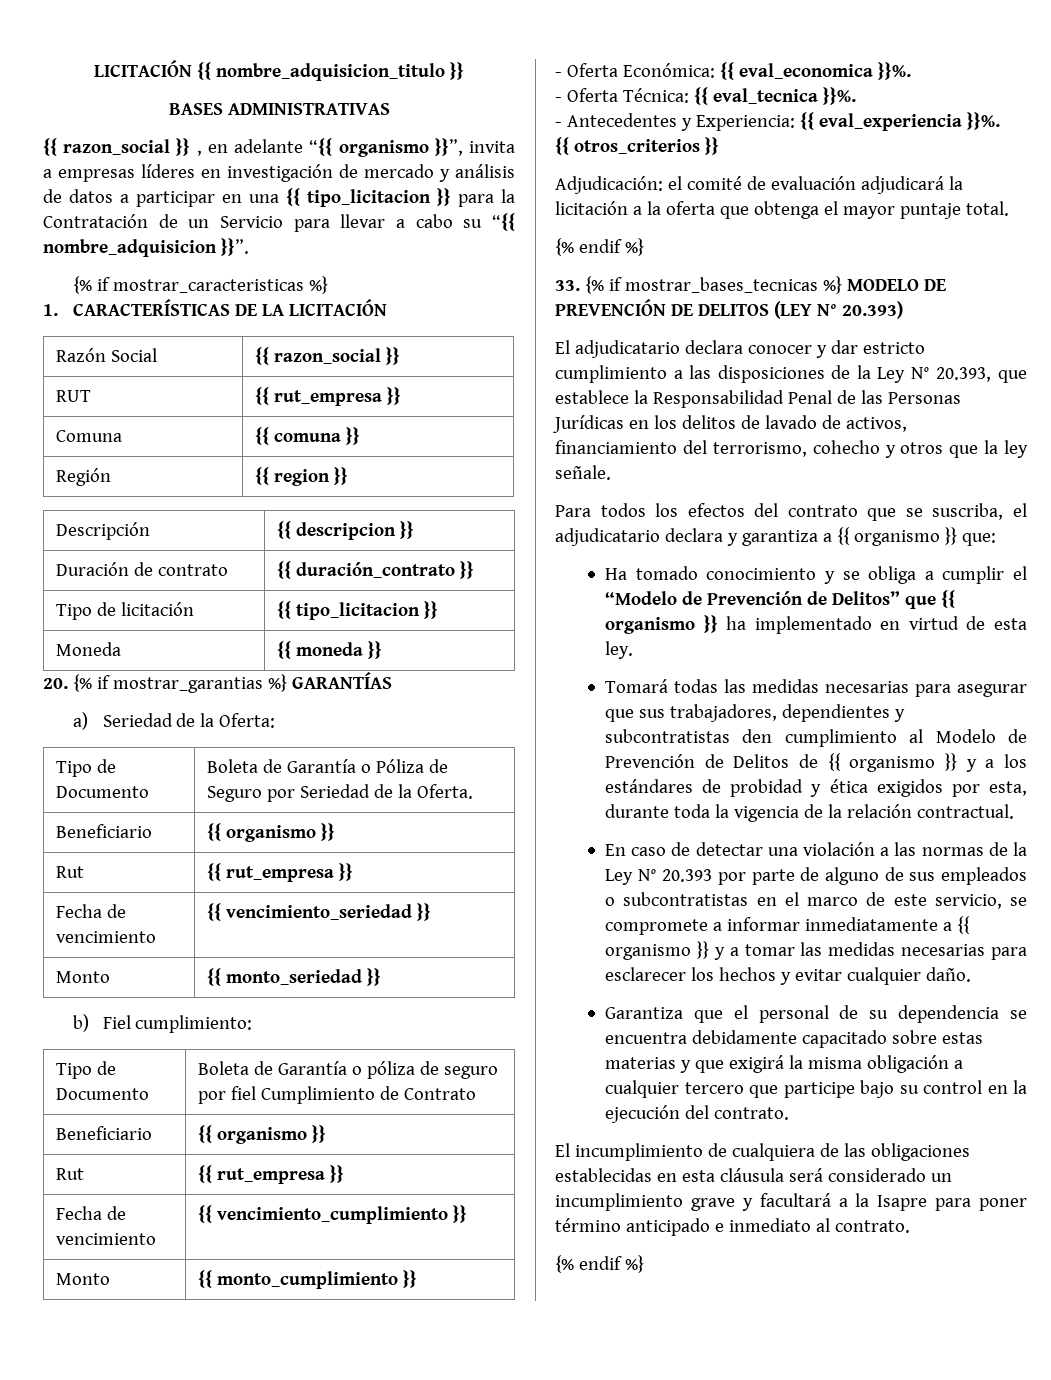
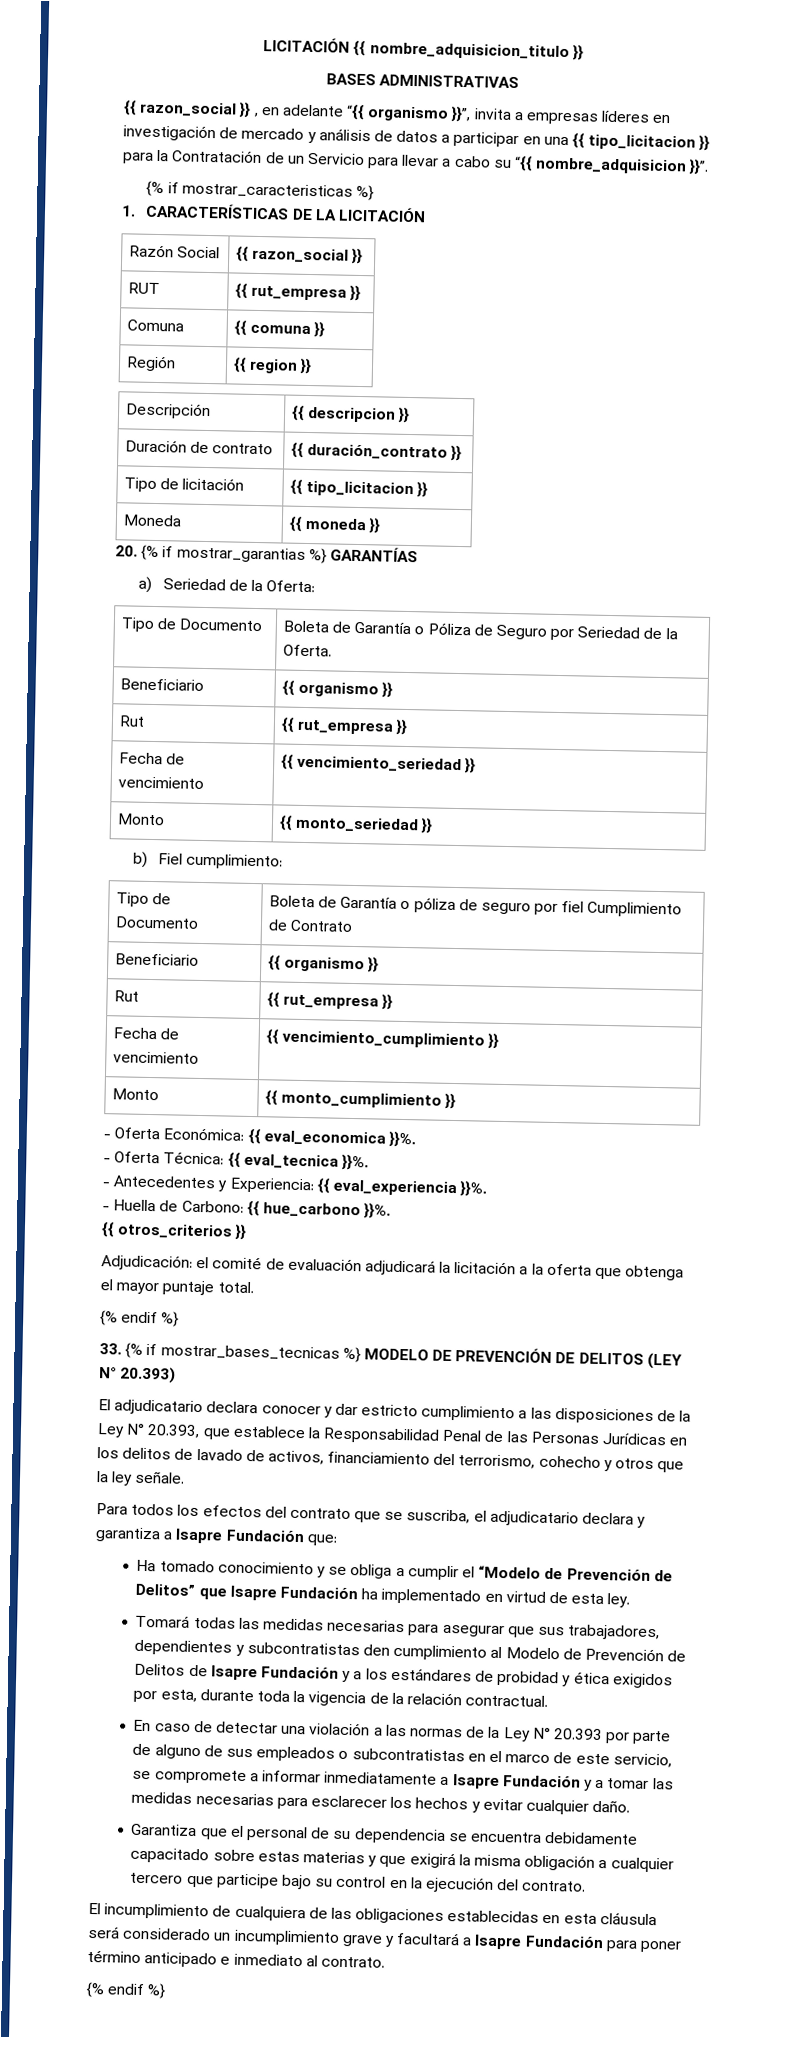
+ - Huella de Carbono: {{ hue_carbono }}%.
- Para todos los efectos del contrato que se suscriba, el adjudicatario declara y garantiza a {{ organismo }} que:
+ Para todos los efectos del contrato que se suscriba, el adjudicatario declara y garantiza a Isapre Fundación que:
- Ha tomado conocimiento y se obliga a cumplir el “Modelo de Prevención de Delitos” que {{ organismo }} ha implementado en virtud de esta ley.
+ Ha tomado conocimiento y se obliga a cumplir el “Modelo de Prevención de Delitos” que Isapre Fundación ha implementado en virtud de esta ley.
- Tomará todas las medidas necesarias para asegurar que sus trabajadores, dependientes y subcontratistas den cumplimiento al Modelo de Prevención de Delitos de {{ organismo }} y a los estándares de probidad y ética exigidos por esta, durante toda la vigencia de la relación contractual.
+ Tomará todas las medidas necesarias para asegurar que sus trabajadores, dependientes y subcontratistas den cumplimiento al Modelo de Prevención de Delitos de Isapre Fundación y a los estándares de probidad y ética exigidos por esta, durante toda la vigencia de la relación contractual.
- En caso de detectar una violación a las normas de la Ley N° 20.393 por parte de alguno de sus empleados o subcontratistas en el marco de este servicio, se compromete a informar inmediatamente a {{ organismo }} y a tomar las medidas necesarias para esclarecer los hechos y evitar cualquier daño.
+ En caso de detectar una violación a las normas de la Ley N° 20.393 por parte de alguno de sus empleados o subcontratistas en el marco de este servicio, se compromete a informar inmediatamente a Isapre Fundación y a tomar las medidas necesarias para esclarecer los hechos y evitar cualquier daño.
- El incumplimiento de cualquiera de las obligaciones establecidas en esta cláusula será considerado un incumplimiento grave y facultará a la Isapre para poner término anticipado e inmediato al contrato.
+ El incumplimiento de cualquiera de las obligaciones establecidas en esta cláusula será considerado un incumplimiento grave y facultará a Isapre Fundación para poner término anticipado e inmediato al contrato.

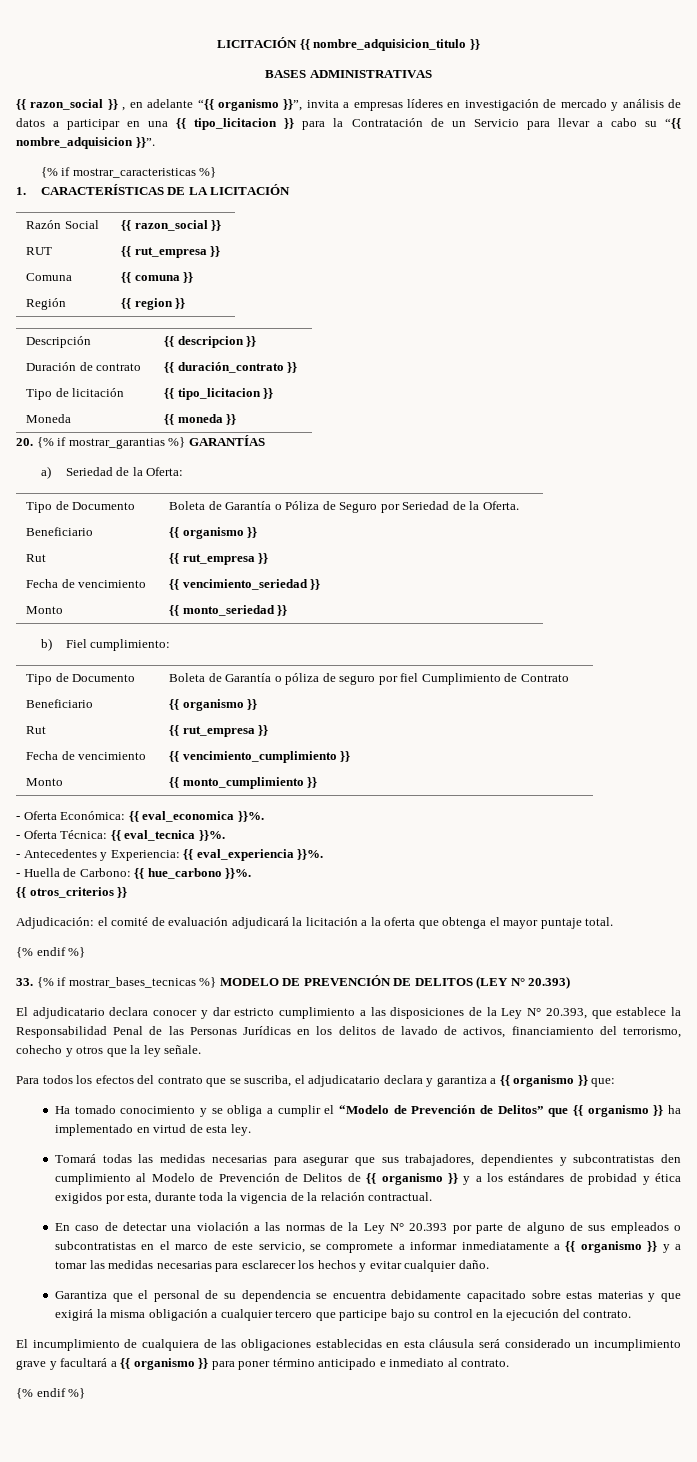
- Para todos los efectos del contrato que se suscriba, el adjudicatario declara y garantiza a Isapre Fundación que:
+ Para todos los efectos del contrato que se suscriba, el adjudicatario declara y garantiza a {{ organismo }} que:
- Ha tomado conocimiento y se obliga a cumplir el “Modelo de Prevención de Delitos” que Isapre Fundación ha implementado en virtud de esta ley.
+ Ha tomado conocimiento y se obliga a cumplir el “Modelo de Prevención de Delitos” que {{ organismo }} ha implementado en virtud de esta ley.
- Tomará todas las medidas necesarias para asegurar que sus trabajadores, dependientes y subcontratistas den cumplimiento al Modelo de Prevención de Delitos de Isapre Fundación y a los estándares de probidad y ética exigidos por esta, durante toda la vigencia de la relación contractual.
+ Tomará todas las medidas necesarias para asegurar que sus trabajadores, dependientes y subcontratistas den cumplimiento al Modelo de Prevención de Delitos de {{ organismo }} y a los estándares de probidad y ética exigidos por esta, durante toda la vigencia de la relación contractual.
- En caso de detectar una violación a las normas de la Ley N° 20.393 por parte de alguno de sus empleados o subcontratistas en el marco de este servicio, se compromete a informar inmediatamente a Isapre Fundación y a tomar las medidas necesarias para esclarecer los hechos y evitar cualquier daño.
+ En caso de detectar una violación a las normas de la Ley N° 20.393 por parte de alguno de sus empleados o subcontratistas en el marco de este servicio, se compromete a informar inmediatamente a {{ organismo }} y a tomar las medidas necesarias para esclarecer los hechos y evitar cualquier daño.
- El incumplimiento de cualquiera de las obligaciones establecidas en esta cláusula será considerado un incumplimiento grave y facultará a Isapre Fundación para poner término anticipado e inmediato al contrato.
+ El incumplimiento de cualquiera de las obligaciones establecidas en esta cláusula será considerado un incumplimiento grave y facultará a {{ organismo }} para poner término anticipado e inmediato al contrato.

